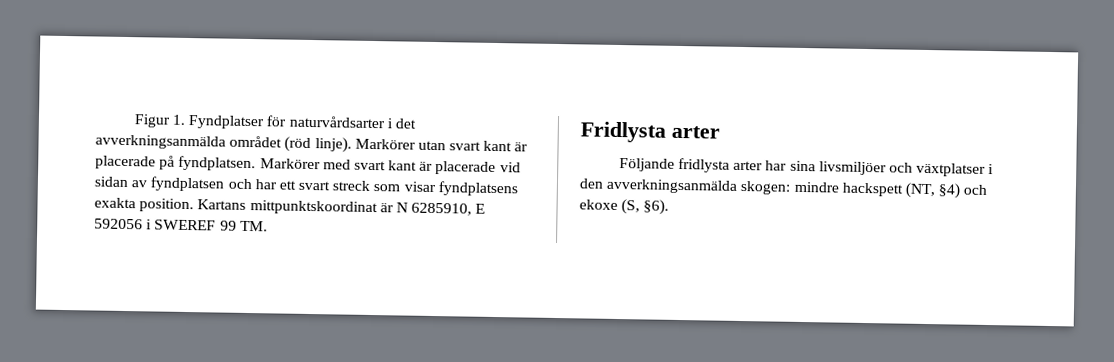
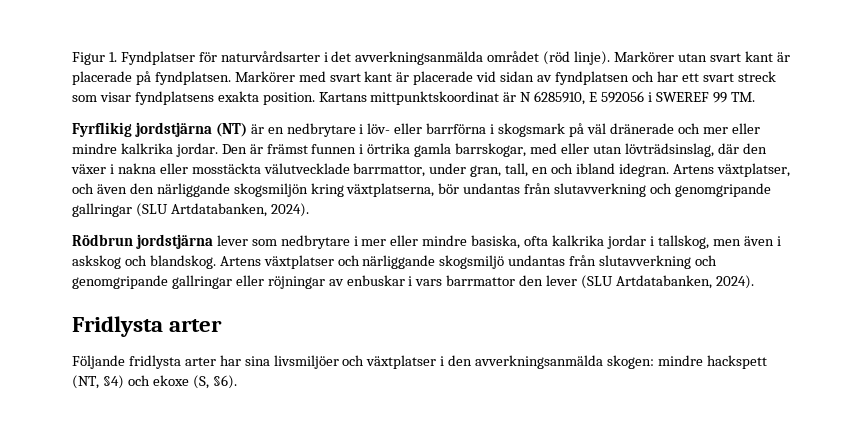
+ Fyrflikig jordstjärna (NT) är en nedbrytare i löv- eller barrförna i skogsmark på väl dränerade och mer eller mindre kalkrika jordar. Den är främst funnen i örtrika gamla barrskogar, med eller utan lövträdsinslag, där den växer i nakna eller mosstäckta välutvecklade barrmattor, under gran, tall, en och ibland idegran. Artens växtplatser, och även den närliggande skogsmiljön kring växtplatserna, bör undantas från slutavverkning och genomgripande gallringar (SLU Artdatabanken, 2024).
+ Rödbrun jordstjärna lever som nedbrytare i mer eller mindre basiska, ofta kalkrika jordar i tallskog, men även i askskog och blandskog. Artens växtplatser och närliggande skogsmiljö undantas från slutavverkning och genomgripande gallringar eller röjningar av enbuskar i vars barrmattor den lever (SLU Artdatabanken, 2024).

